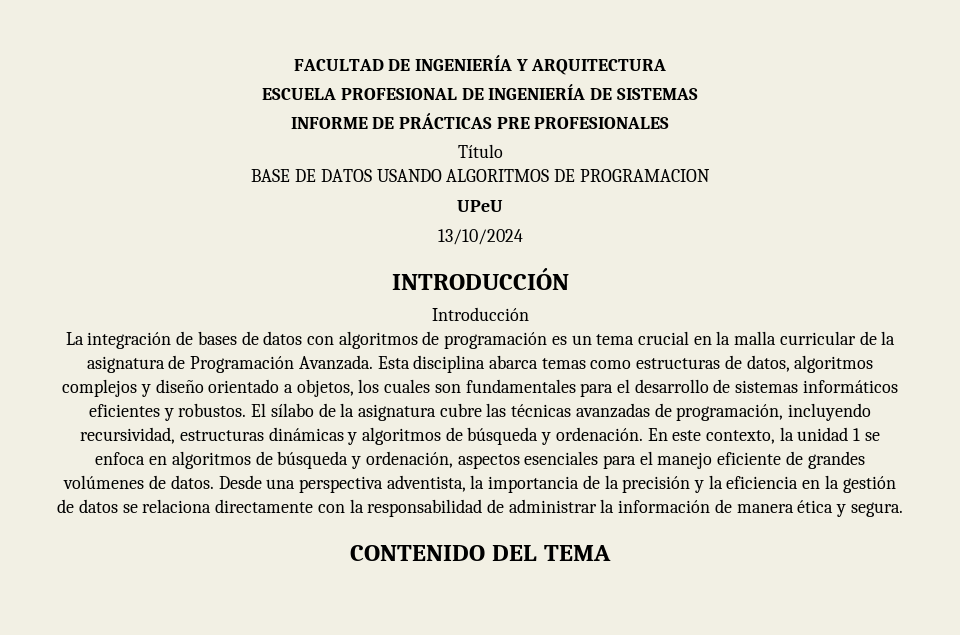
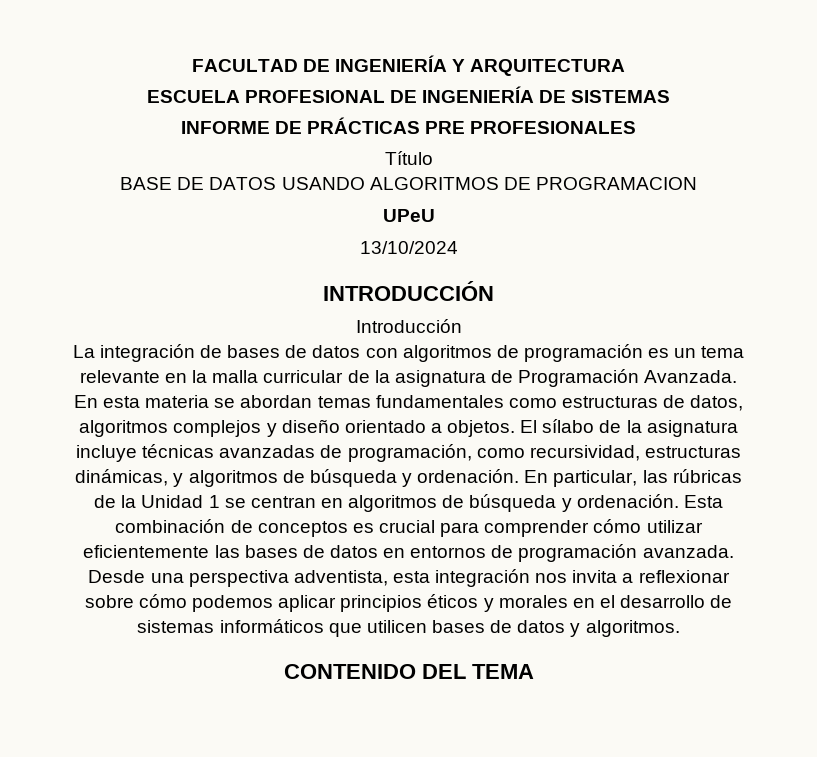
- La integración de bases de datos con algoritmos de programación es un tema crucial en la malla curricular de la asignatura de Programación Avanzada.
+ La integración de bases de datos con algoritmos de programación es un tema relevante en la malla curricular de la asignatura de Programación Avanzada.
- Esta disciplina abarca temas como estructuras de datos, algoritmos complejos y diseño orientado a objetos, los cuales son fundamentales para el desarrollo de sistemas informáticos eficientes y robustos.
+ En esta materia se abordan temas fundamentales como estructuras de datos, algoritmos complejos y diseño orientado a objetos.
- El sílabo de la asignatura cubre las técnicas avanzadas de programación, incluyendo recursividad, estructuras dinámicas y algoritmos de búsqueda y ordenación.
+ El sílabo de la asignatura incluye técnicas avanzadas de programación, como recursividad, estructuras dinámicas, y algoritmos de búsqueda y ordenación.
- En este contexto, la unidad 1 se enfoca en algoritmos de búsqueda y ordenación, aspectos esenciales para el manejo eficiente de grandes volúmenes de datos. Desde una perspectiva adventista, la importancia de la precisión y la eficiencia en la gestión de datos se relaciona directamente con la responsabilidad de administrar la información de manera ética y segura.
+ En particular, las rúbricas de la Unidad 1 se centran en algoritmos de búsqueda y ordenación. Esta combinación de conceptos es crucial para comprender cómo utilizar eficientemente las bases de datos en entornos de programación avanzada. Desde una perspectiva adventista, esta integración nos invita a reflexionar sobre cómo podemos aplicar principios éticos y morales en el desarrollo de sistemas informáticos que utilicen bases de datos y algoritmos.

